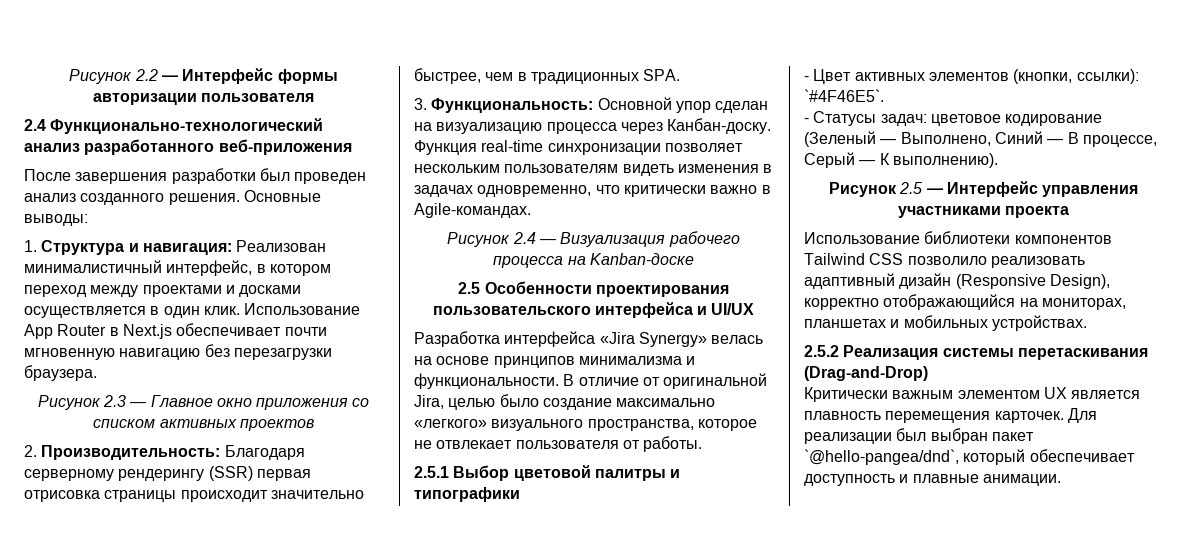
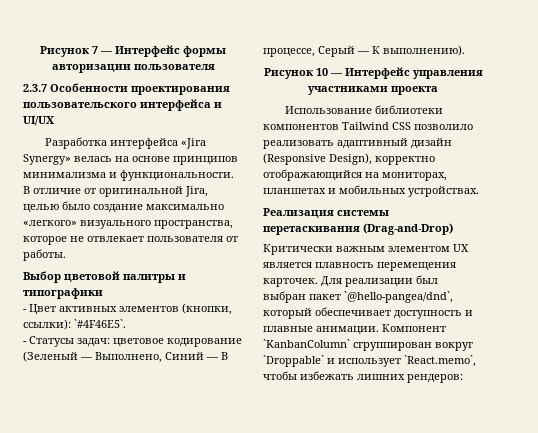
- Рисунок 2.2 — Интерфейс формы авторизации пользователя
+ Рисунок 7 — Интерфейс формы авторизации пользователя
- 2.4 Функционально-технологический анализ разработанного веб-приложения
- После завершения разработки был проведен анализ созданного решения. Основные выводы:
- 1. Структура и навигация: Реализован минималистичный интерфейс, в котором переход между проектами и досками осуществляется в один клик. Использование App Router в Next.js обеспечивает почти мгновенную навигацию без перезагрузки браузера.
- Рисунок 2.3 — Главное окно приложения со списком активных проектов
- 2. Производительность: Благодаря серверному рендерингу (SSR) первая отрисовка страницы происходит значительно быстрее, чем в традиционных SPA.
- 3. Функциональность: Основной упор сделан на визуализацию процесса через Канбан-доску. Функция real-time синхронизации позволяет нескольким пользователям видеть изменения в задачах одновременно, что критически важно в Agile-командах.
- Рисунок 2.4 — Визуализация рабочего процесса на Kanban-доске
- 2.5 Особенности проектирования пользовательского интерфейса и UI/UX
+ 2.3.7 Особенности проектирования пользовательского интерфейса и UI/UX
- 2.5.1 Выбор цветовой палитры и типографики
+ Выбор цветовой палитры и типографики
- Рисунок 2.5 — Интерфейс управления участниками проекта
+ Рисунок 10 — Интерфейс управления участниками проекта
- 2.5.2 Реализация системы перетаскивания (Drag-and-Drop)
+ Реализация системы перетаскивания (Drag-and-Drop)
+ Компонент `KanbanColumn` сгруппирован вокруг `Droppable` и использует `React.memo`, чтобы избежать лишних рендеров:

